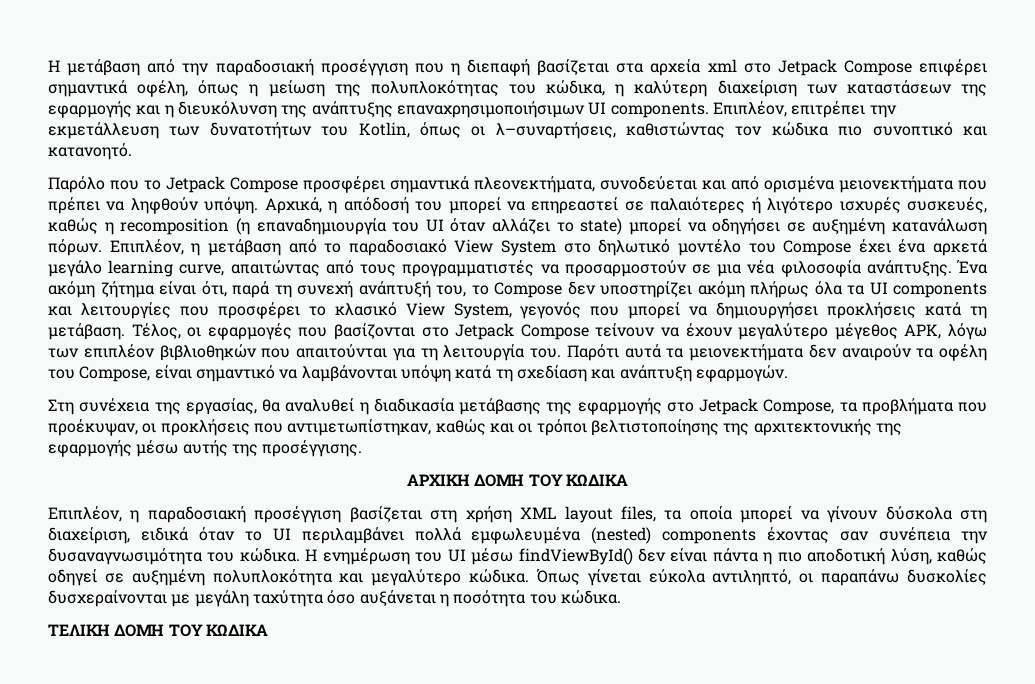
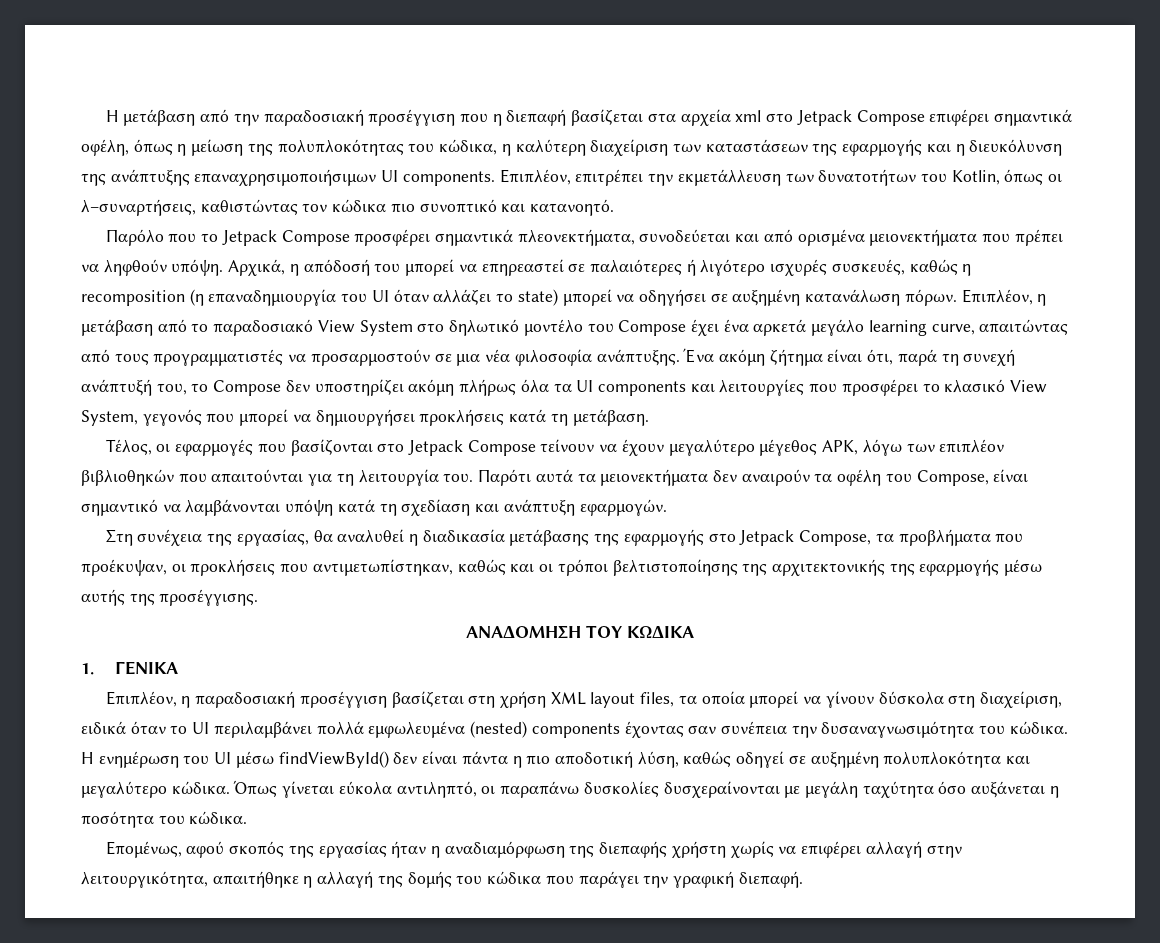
- Ένα ακόμη ζήτημα είναι ότι, παρά τη συνεχή ανάπτυξή του, το Compose δεν υποστηρίζει ακόμη πλήρως όλα τα UI components και λειτουργίες που προσφέρει το κλασικό View System, γεγονός που μπορεί να δημιουργήσει προκλήσεις κατά τη μετάβαση. Τέλος, οι εφαρμογές που βασίζονται στο Jetpack Compose τείνουν να έχουν μεγαλύτερο μέγεθος APK, λόγω των επιπλέον βιβλιοθηκών που απαιτούνται για τη λειτουργία του.
+ Ένα ακόμη ζήτημα είναι ότι, παρά τη συνεχή ανάπτυξή του, το Compose δεν υποστηρίζει ακόμη πλήρως όλα τα UI components και λειτουργίες που προσφέρει το κλασικό View System, γεγονός που μπορεί να δημιουργήσει προκλήσεις κατά τη μετάβαση.
+ Τέλος, οι εφαρμογές που βασίζονται στο Jetpack Compose τείνουν να έχουν μεγαλύτερο μέγεθος APK, λόγω των επιπλέον βιβλιοθηκών που απαιτούνται για τη λειτουργία του.
- ΑΡΧΙΚΗ ΔΟΜΗ ΤΟΥ ΚΩΔΙΚΑ
+ ΑΝΑΔΟΜΗΣΗ ΤΟΥ ΚΩΔΙΚΑ
+ 1. ΓΕΝΙΚΑ
- ΤΕΛΙΚΗ ΔΟΜΗ ΤΟΥ ΚΩΔΙΚΑ
+ Επομένως, αφού σκοπός της εργασίας ήταν η αναδιαμόρφωση της διεπαφής χρήστη χωρίς να επιφέρει αλλαγή στην λειτουργικότητα, απαιτήθηκε η αλλαγή της δομής του κώδικα που παράγει την γραφική διεπαφή.

